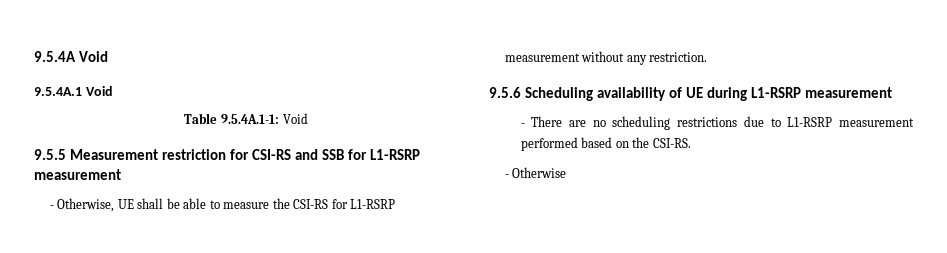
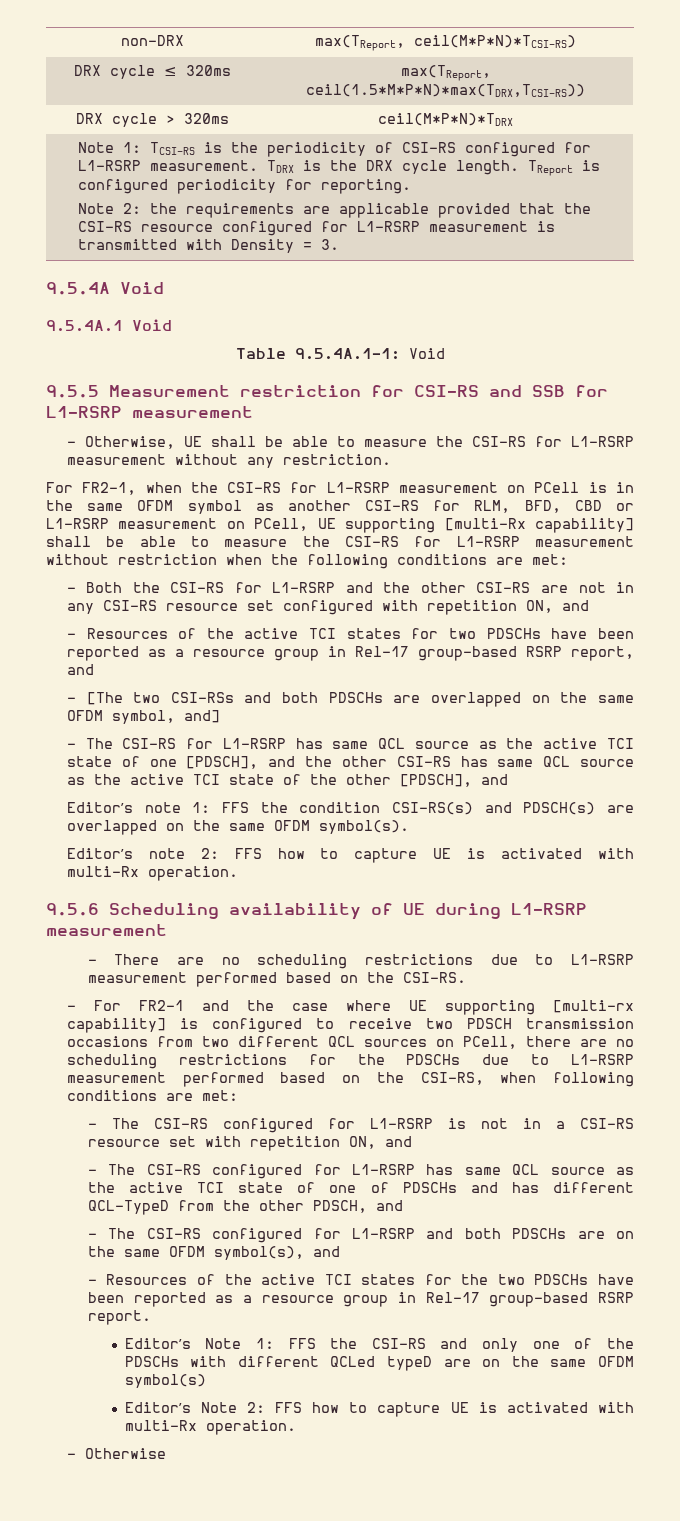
+ non-DRX | max(TReport, ceil(M*P*N)*TCSI-RS)
+ DRX cycle ≤ 320ms | max(TReport, ceil(1.5*M*P*N)*max(TDRX,TCSI-RS))
+ DRX cycle > 320ms | ceil(M*P*N)*TDRX
+ Note 1: TCSI-RS is the periodicity of CSI-RS configured for L1-RSRP measurement. TDRX is the DRX cycle length. TReport is configured periodicity for reporting.
+ Note 2: the requirements are applicable provided that the CSI-RS resource configured for L1-RSRP measurement is transmitted with Density = 3.
+ For FR2-1, when the CSI-RS for L1-RSRP measurement on PCell is in the same OFDM symbol as another CSI-RS for RLM, BFD, CBD or L1-RSRP measurement on PCell, UE supporting [multi-Rx capability] shall be able to measure the CSI-RS for L1-RSRP measurement without restriction when the following conditions are met:
+ - Both the CSI-RS for L1-RSRP and the other CSI-RS are not in any CSI-RS resource set configured with repetition ON, and
+ - Resources of the active TCI states for two PDSCHs have been reported as a resource group in Rel-17 group-based RSRP report, and
+ - [The two CSI-RSs and both PDSCHs are overlapped on the same OFDM symbol, and]
+ - The CSI-RS for L1-RSRP has same QCL source as the active TCI state of one [PDSCH], and the other CSI-RS has same QCL source as the active TCI state of the other [PDSCH], and
+ Editor’s note 1: FFS the condition CSI-RS(s) and PDSCH(s) are overlapped on the same OFDM symbol(s).
+ Editor’s note 2: FFS how to capture UE is activated with multi-Rx operation.
+ - For FR2-1 and the case where UE supporting [multi-rx capability] is configured to receive two PDSCH transmission occasions from two different QCL sources on PCell, there are no scheduling restrictions for the PDSCHs due to L1-RSRP measurement performed based on the CSI-RS, when following conditions are met:
+ - The CSI-RS configured for L1-RSRP is not in a CSI-RS resource set with repetition ON, and
+ - The CSI-RS configured for L1-RSRP has same QCL source as the active TCI state of one of PDSCHs and has different QCL-TypeD from the other PDSCH, and
+ - The CSI-RS configured for L1-RSRP and both PDSCHs are on the same OFDM symbol(s), and
+ - Resources of the active TCI states for the two PDSCHs have been reported as a resource group in Rel-17 group-based RSRP report.
+ Editor’s Note 1: FFS the CSI-RS and only one of the PDSCHs with different QCLed typeD are on the same OFDM symbol(s)
+ Editor’s Note 2: FFS how to capture UE is activated with multi-Rx operation.

